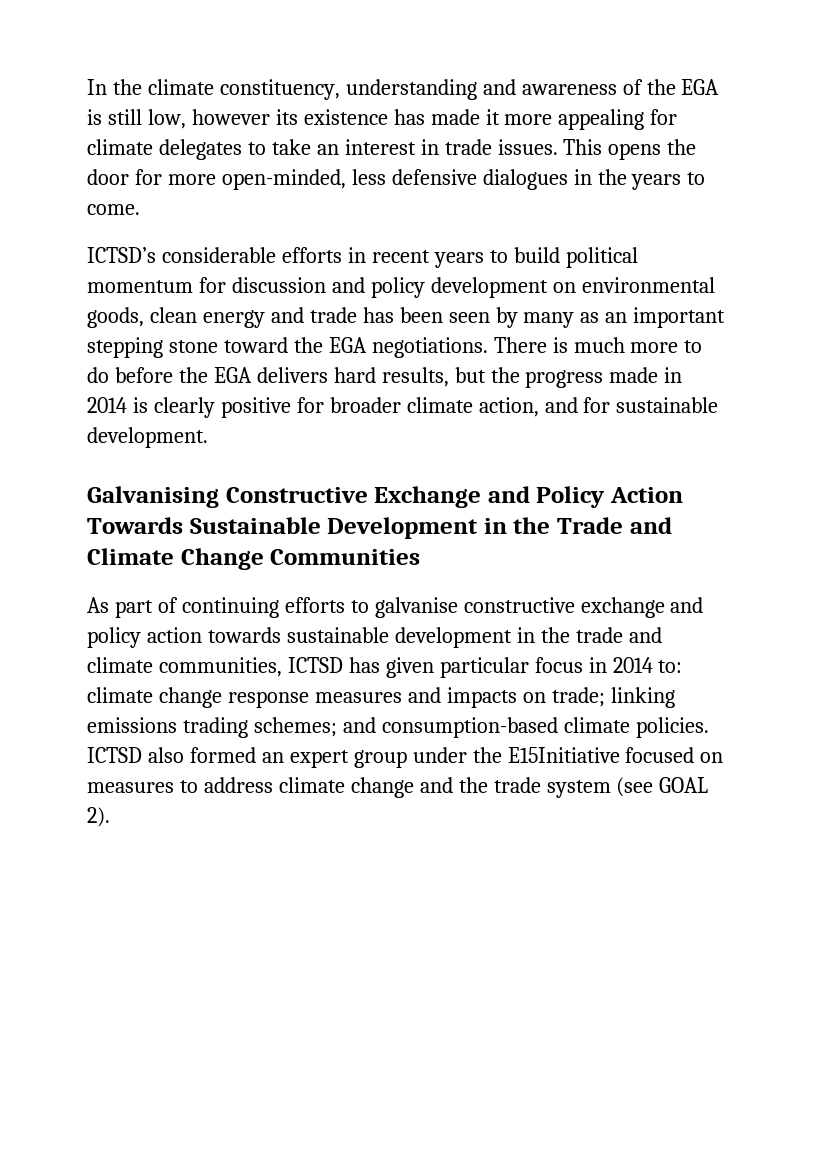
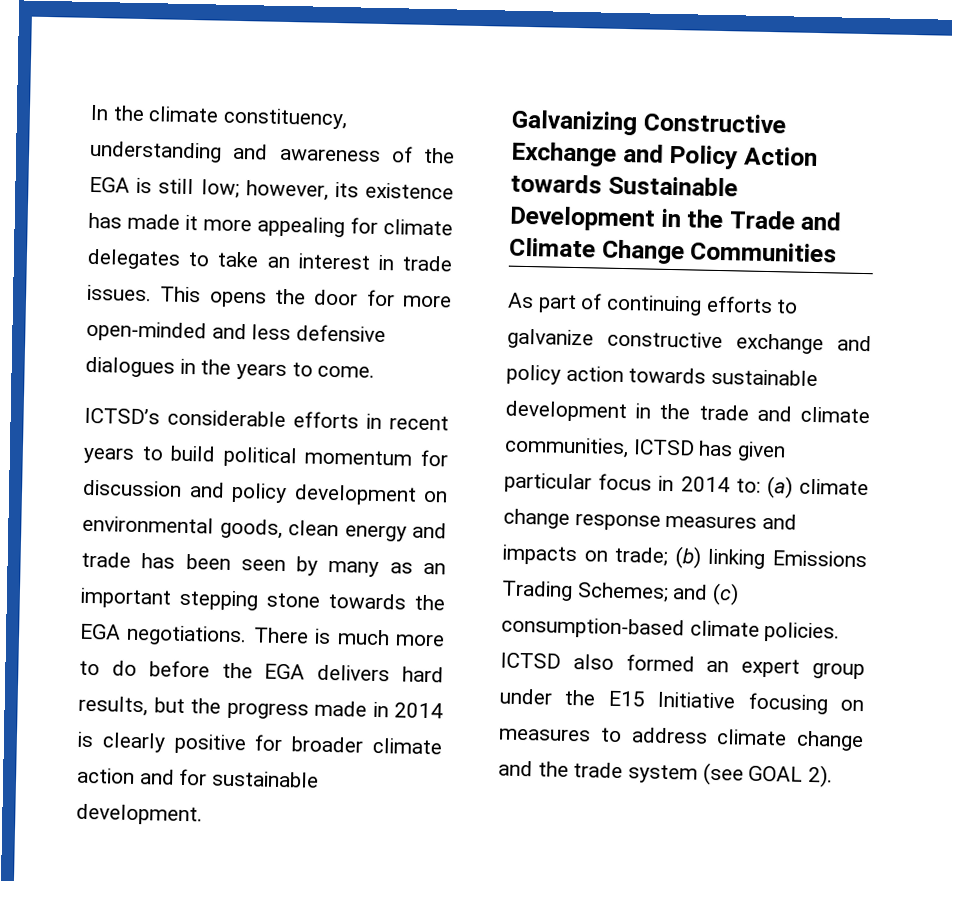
- In the climate constituency, understanding and awareness of the EGA is still low, however its existence has made it more appealing for climate delegates to take an interest in trade issues.
+ In the climate constituency, understanding and awareness of the EGA is still low; however, its existence has made it more appealing for climate delegates to take an interest in trade issues.
- This opens the door for more open-minded, less defensive dialogues in the years to come.
+ This opens the door for more open-minded and less defensive dialogues in the years to come.
- ICTSD’s considerable efforts in recent years to build political momentum for discussion and policy development on environmental goods, clean energy and trade has been seen by many as an important stepping stone toward the EGA negotiations.
+ ICTSD’s considerable efforts in recent years to build political momentum for discussion and policy development on environmental goods, clean energy and trade has been seen by many as an important stepping stone towards the EGA negotiations.
- There is much more to do before the EGA delivers hard results, but the progress made in 2014 is clearly positive for broader climate action, and for sustainable development.
+ There is much more to do before the EGA delivers hard results, but the progress made in 2014 is clearly positive for broader climate action and for sustainable development.
- Galvanising Constructive Exchange and Policy Action Towards Sustainable Development in the Trade and Climate Change Communities
+ Galvanizing Constructive Exchange and Policy Action towards Sustainable Development in the Trade and Climate Change Communities
- As part of continuing efforts to galvanise constructive exchange and policy action towards sustainable development in the trade and climate communities, ICTSD has given particular focus in 2014 to: climate change response measures and impacts on trade; linking emissions trading schemes; and consumption-based climate policies.
+ As part of continuing efforts to galvanize constructive exchange and policy action towards sustainable development in the trade and climate communities, ICTSD has given particular focus in 2014 to: (a) climate change response measures and impacts on trade; (b) linking Emissions Trading Schemes; and (c) consumption-based climate policies.
- ICTSD also formed an expert group under the E15Initiative focused on measures to address climate change and the trade system (see GOAL 2).
+ ICTSD also formed an expert group under the E15 Initiative focusing on measures to address climate change and the trade system (see GOAL 2).

